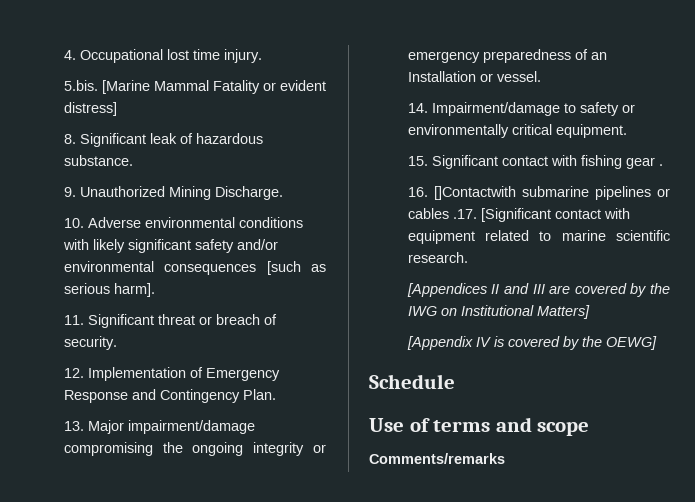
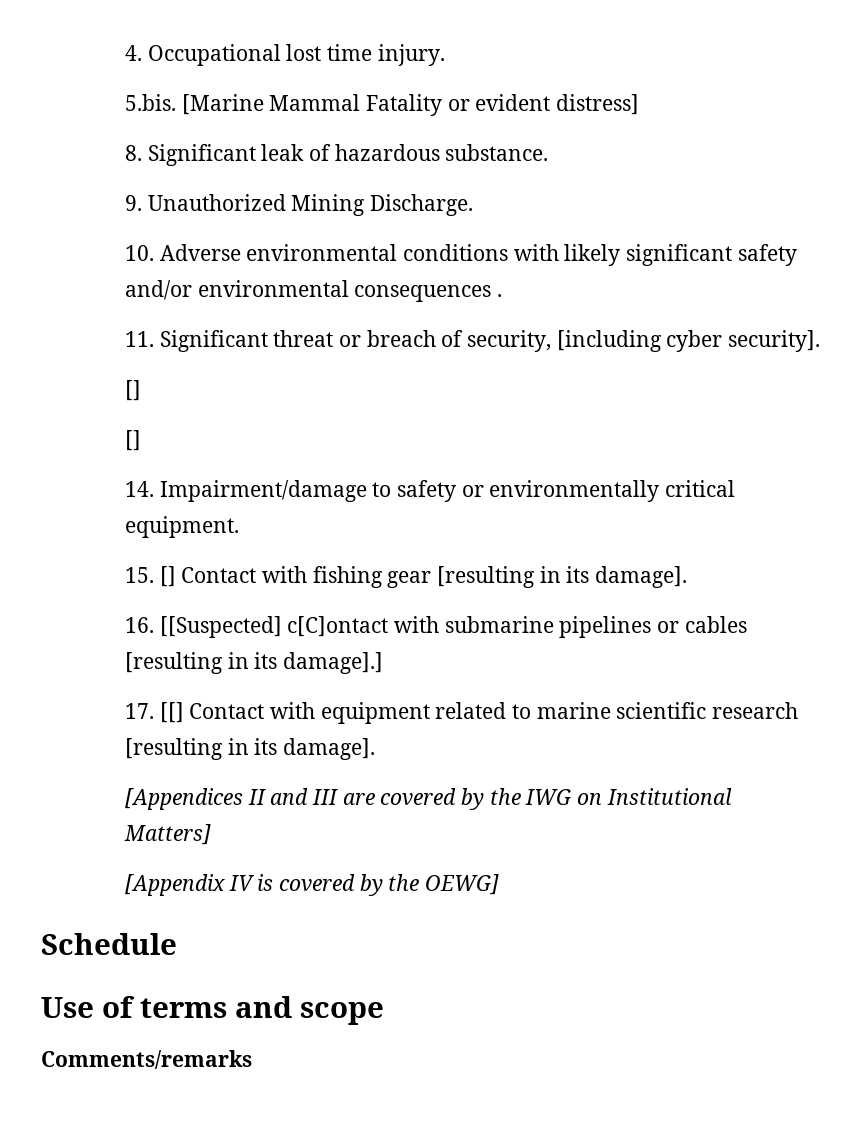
- 10. Adverse environmental conditions with likely significant safety and/or environmental consequences [such as serious harm].
+ 10. Adverse environmental conditions with likely significant safety and/or environmental consequences .
- 11. Significant threat or breach of security.
- 12. Implementation of Emergency Response and Contingency Plan.
- 13. Major impairment/damage compromising the ongoing integrity or emergency preparedness of an Installation or vessel.
+ 11. Significant threat or breach of security, [including cyber security].
+ []
+ []
- 15. Significant contact with fishing gear .
- 16. []Contactwith submarine pipelines or cables .17. [Significant contact with equipment related to marine scientific research.
+ 15. [] Contact with fishing gear [resulting in its damage].
+ 16. [[Suspected] c[C]ontact with submarine pipelines or cables [resulting in its damage].]
+ 17. [[] Contact with equipment related to marine scientific research [resulting in its damage].

